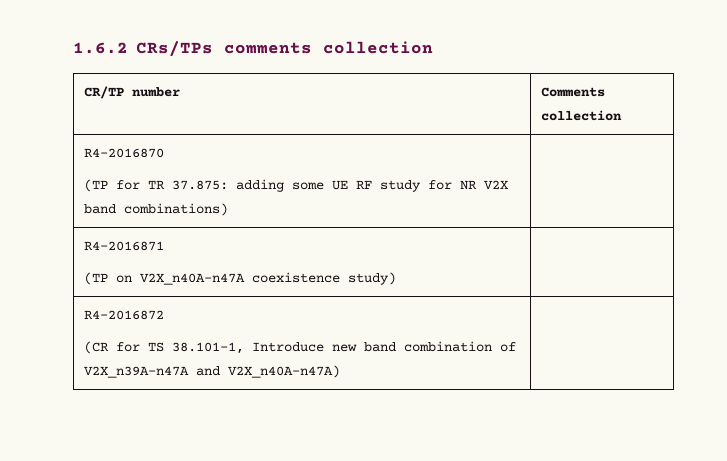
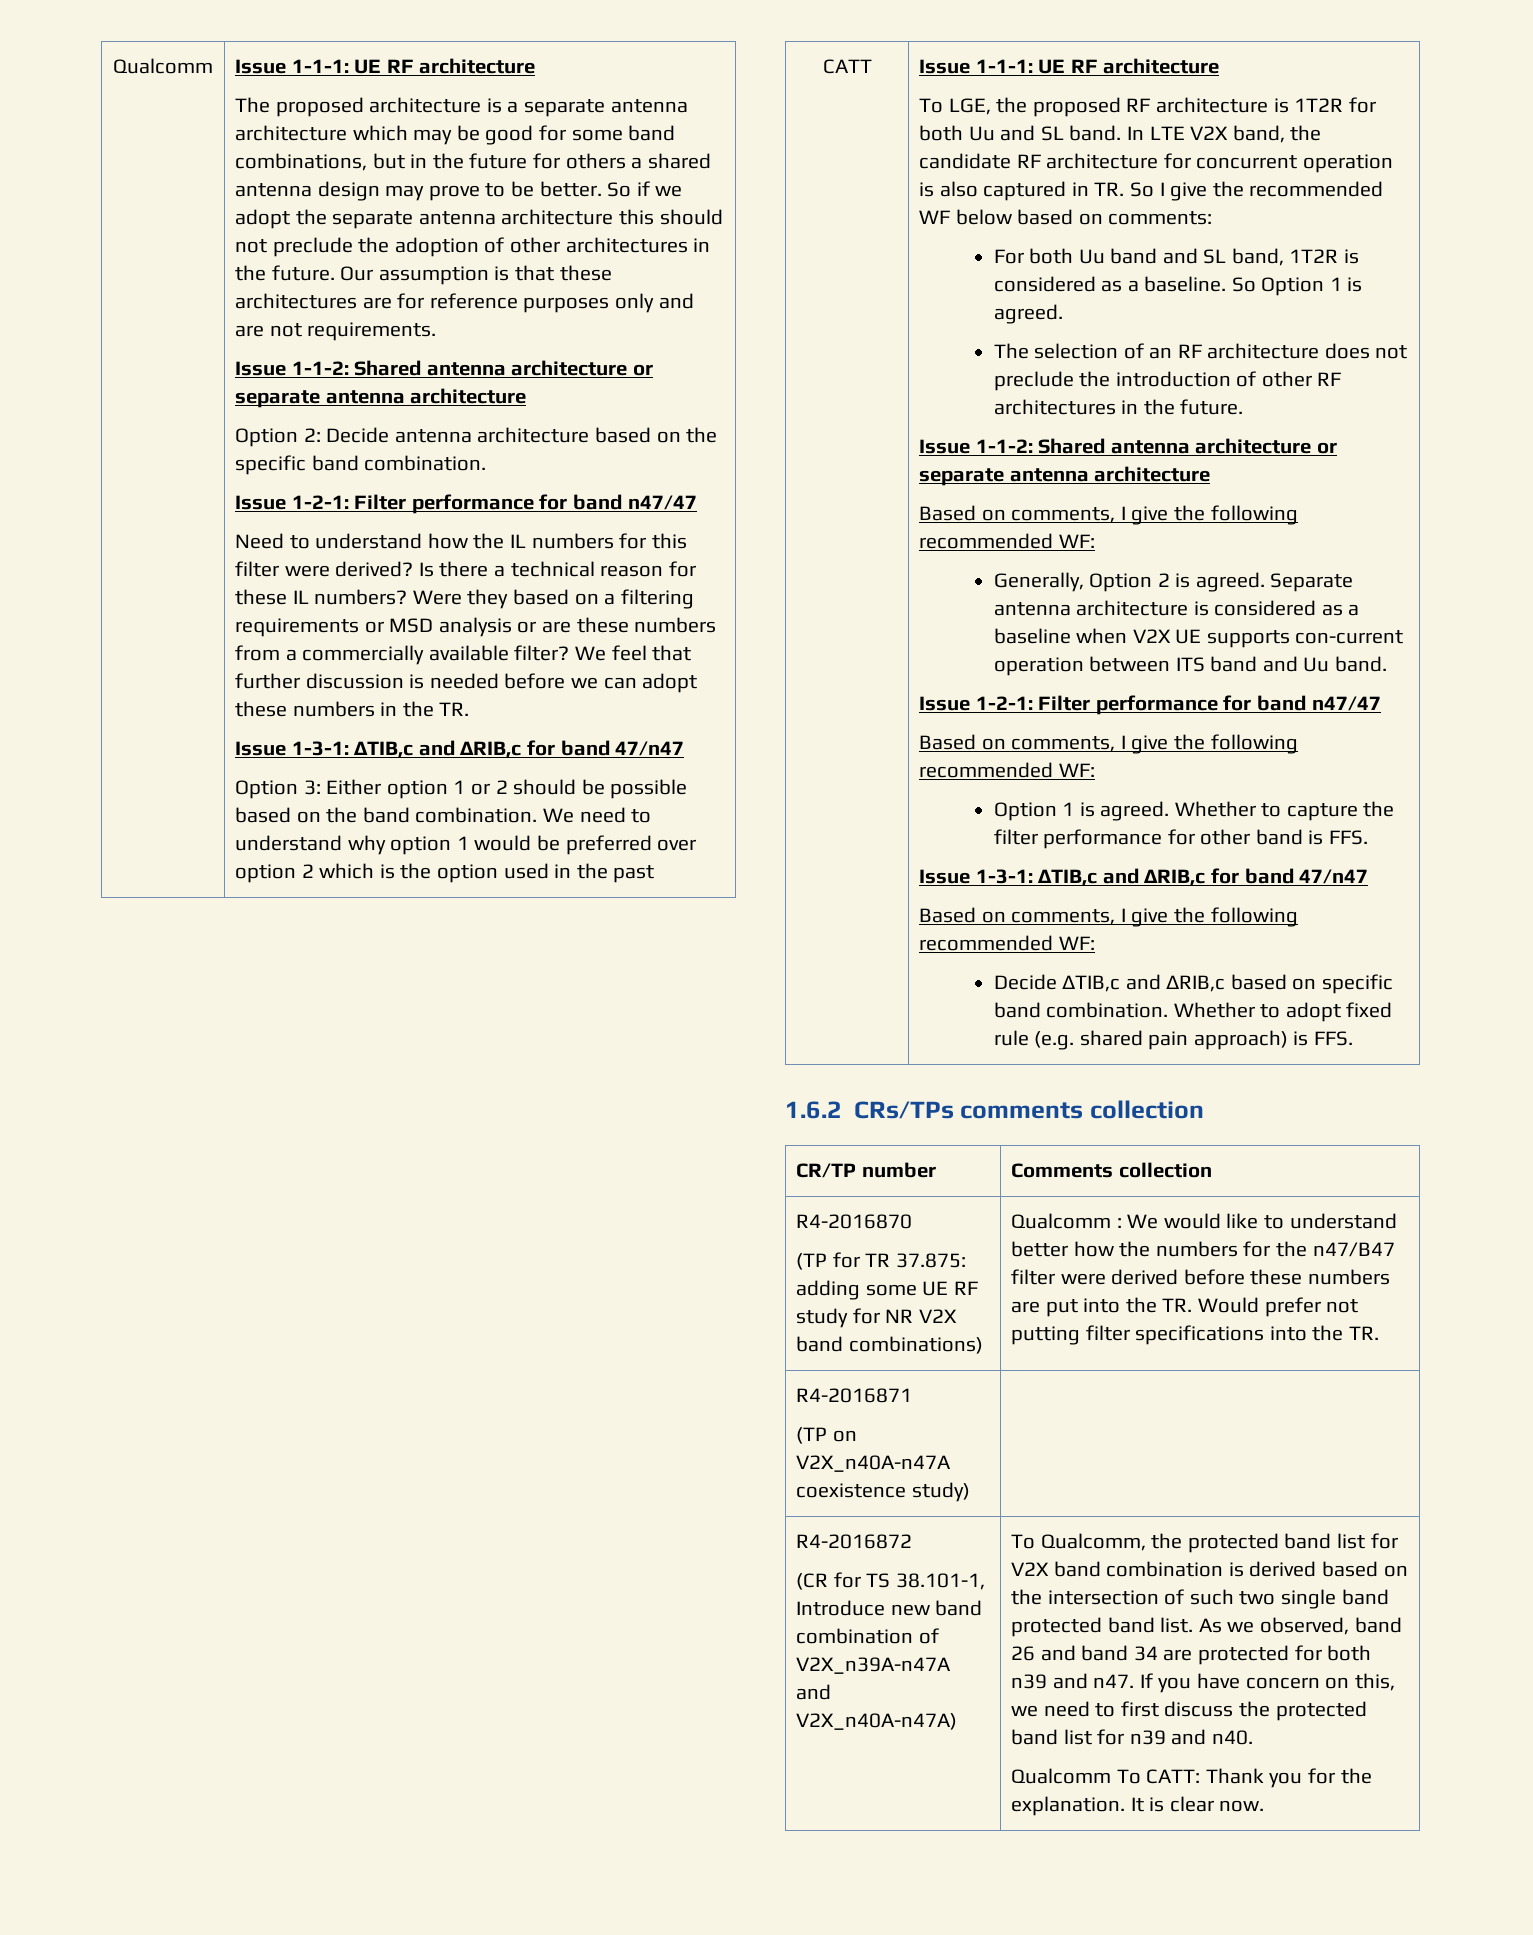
+ Qualcomm | Issue 1-1-1: UE RF architecture
+ The proposed architecture is a separate antenna architecture which may be good for some band combinations, but in the future for others a shared antenna design may prove to be better. So if we adopt the separate antenna architecture this should not preclude the adoption of other architectures in the future. Our assumption is that these architectures are for reference purposes only and are not requirements.
+ Issue 1-1-2: Shared antenna architecture or separate antenna architecture
+ Option 2: Decide antenna architecture based on the specific band combination.
+ Issue 1-2-1: Filter performance for band n47/47
+ Need to understand how the IL numbers for this filter were derived? Is there a technical reason for these IL numbers? Were they based on a filtering requirements or MSD analysis or are these numbers from a commercially available filter? We feel that further discussion is needed before we can adopt these numbers in the TR.
+ Issue 1-3-1: ΔTIB,c and ΔRIB,c for band 47/n47
+ Option 3: Either option 1 or 2 should be possible based on the band combination. We need to understand why option 1 would be preferred over option 2 which is the option used in the past
+ CATT | Issue 1-1-1: UE RF architecture
+ To LGE, the proposed RF architecture is 1T2R for both Uu and SL band. In LTE V2X band, the candidate RF architecture for concurrent operation is also captured in TR. So I give the recommended WF below based on comments:
+ For both Uu band and SL band, 1T2R is considered as a baseline. So Option 1 is agreed.
+ The selection of an RF architecture does not preclude the introduction of other RF architectures in the future.
+ Issue 1-1-2: Shared antenna architecture or separate antenna architecture
+ Based on comments, I give the following recommended WF:
+ Generally, Option 2 is agreed. Separate antenna architecture is considered as a baseline when V2X UE supports con-current operation between ITS band and Uu band.
+ Issue 1-2-1: Filter performance for band n47/47
+ Based on comments, I give the following recommended WF:
+ Option 1 is agreed. Whether to capture the filter performance for other band is FFS.
+ Issue 1-3-1: ΔTIB,c and ΔRIB,c for band 47/n47
+ Based on comments, I give the following recommended WF:
+ Decide ΔTIB,c and ΔRIB,c based on specific band combination. Whether to adopt fixed rule (e.g. shared pain approach) is FFS.
+ Qualcomm : We would like to understand better how the numbers for the n47/B47 filter were derived before these numbers are put into the TR. Would prefer not putting filter specifications into the TR.
+ To Qualcomm, the protected band list for V2X band combination is derived based on the intersection of such two single band protected band list. As we observed, band 26 and band 34 are protected for both n39 and n47. If you have concern on this, we need to first discuss the protected band list for n39 and n40.
+ Qualcomm To CATT: Thank you for the explanation. It is clear now.

